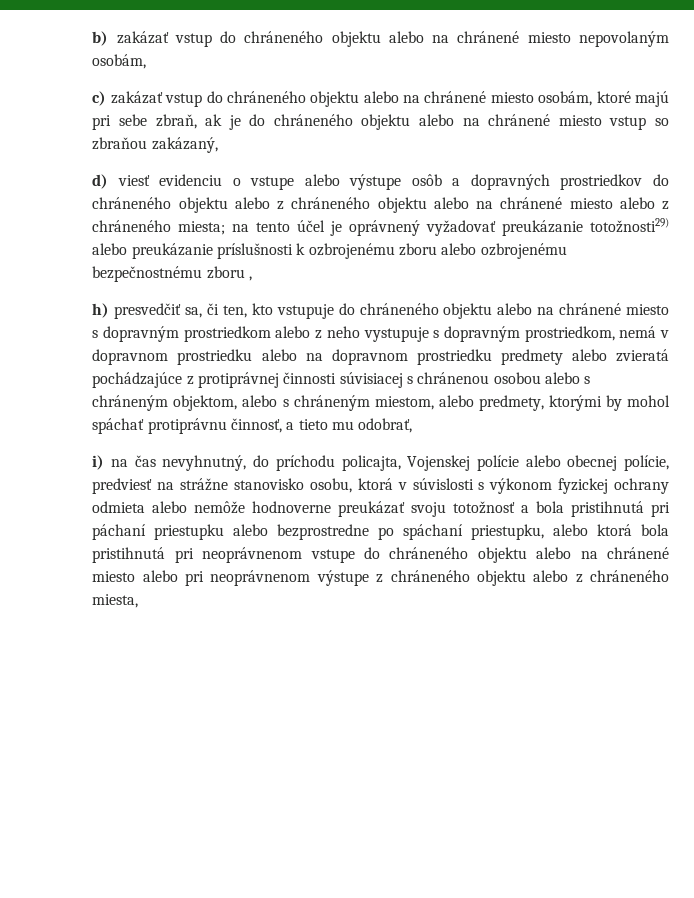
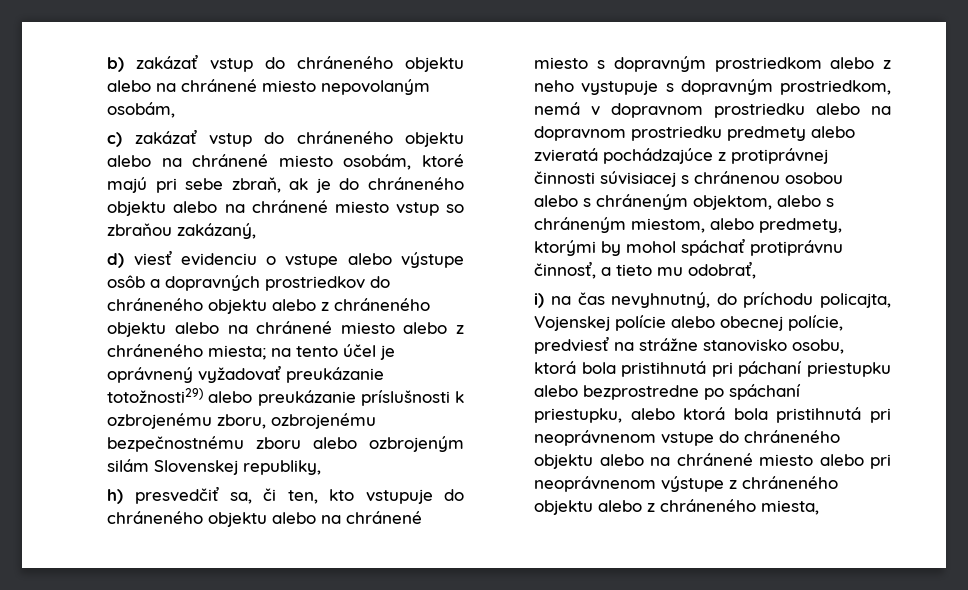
- d) viesť evidenciu o vstupe alebo výstupe osôb a dopravných prostriedkov do chráneného objektu alebo z chráneného objektu alebo na chránené miesto alebo z chráneného miesta; na tento účel je oprávnený vyžadovať preukázanie totožnosti29) alebo preukázanie príslušnosti k ozbrojenému zboru alebo ozbrojenému bezpečnostnému zboru ,
+ d) viesť evidenciu o vstupe alebo výstupe osôb a dopravných prostriedkov do chráneného objektu alebo z chráneného objektu alebo na chránené miesto alebo z chráneného miesta; na tento účel je oprávnený vyžadovať preukázanie totožnosti29) alebo preukázanie príslušnosti k ozbrojenému zboru, ozbrojenému bezpečnostnému zboru alebo ozbrojeným silám Slovenskej republiky,
- i) na čas nevyhnutný, do príchodu policajta, Vojenskej polície alebo obecnej polície, predviesť na strážne stanovisko osobu, ktorá v súvislosti s výkonom fyzickej ochrany odmieta alebo nemôže hodnoverne preukázať svoju totožnosť a bola pristihnutá pri páchaní priestupku alebo bezprostredne po spáchaní priestupku, alebo ktorá bola pristihnutá pri neoprávnenom vstupe do chráneného objektu alebo na chránené miesto alebo pri neoprávnenom výstupe z chráneného objektu alebo z chráneného miesta,
+ i) na čas nevyhnutný, do príchodu policajta, Vojenskej polície alebo obecnej polície, predviesť na strážne stanovisko osobu, ktorá bola pristihnutá pri páchaní priestupku alebo bezprostredne po spáchaní priestupku, alebo ktorá bola pristihnutá pri neoprávnenom vstupe do chráneného objektu alebo na chránené miesto alebo pri neoprávnenom výstupe z chráneného objektu alebo z chráneného miesta,

